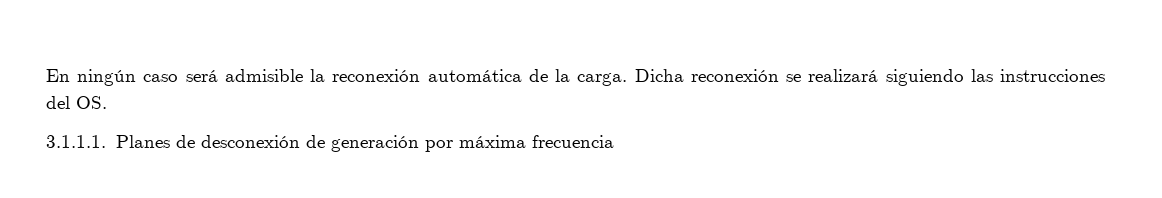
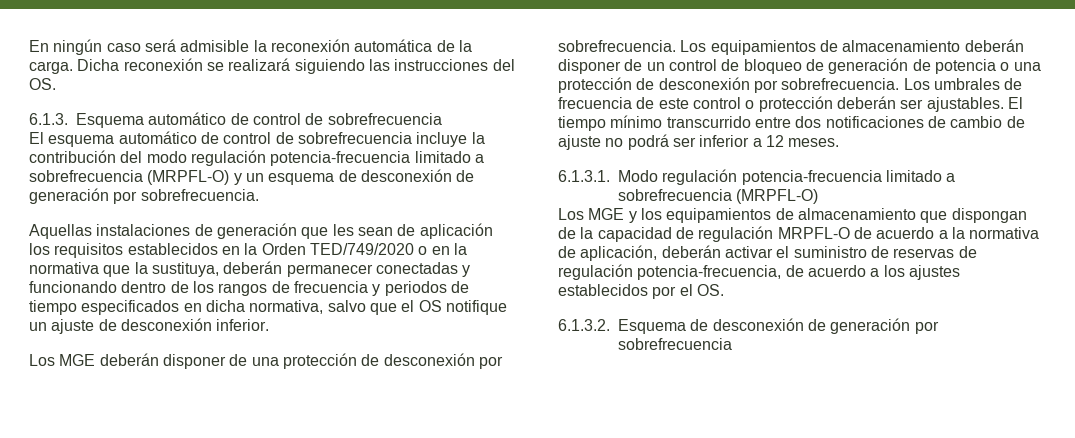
- 3.1.1.1. Planes de desconexión de generación por máxima frecuencia
+ 6.1.3. Esquema automático de control de sobrefrecuencia
+ El esquema automático de control de sobrefrecuencia incluye la contribución del modo regulación potencia-frecuencia limitado a sobrefrecuencia (MRPFL-O) y un esquema de desconexión de generación por sobrefrecuencia.
+ Aquellas instalaciones de generación que les sean de aplicación los requisitos establecidos en la Orden TED/749/2020 o en la normativa que la sustituya, deberán permanecer conectadas y funcionando dentro de los rangos de frecuencia y periodos de tiempo especificados en dicha normativa, salvo que el OS notifique un ajuste de desconexión inferior.
+ Los MGE deberán disponer de una protección de desconexión por sobrefrecuencia. Los equipamientos de almacenamiento deberán disponer de un control de bloqueo de generación de potencia o una protección de desconexión por sobrefrecuencia. Los umbrales de frecuencia de este control o protección deberán ser ajustables. El tiempo mínimo transcurrido entre dos notificaciones de cambio de ajuste no podrá ser inferior a 12 meses.
+ 6.1.3.1. Modo regulación potencia-frecuencia limitado a sobrefrecuencia (MRPFL-O)
+ Los MGE y los equipamientos de almacenamiento que dispongan de la capacidad de regulación MRPFL-O de acuerdo a la normativa de aplicación, deberán activar el suministro de reservas de regulación potencia-frecuencia, de acuerdo a los ajustes establecidos por el OS.
+ 6.1.3.2. Esquema de desconexión de generación por sobrefrecuencia

